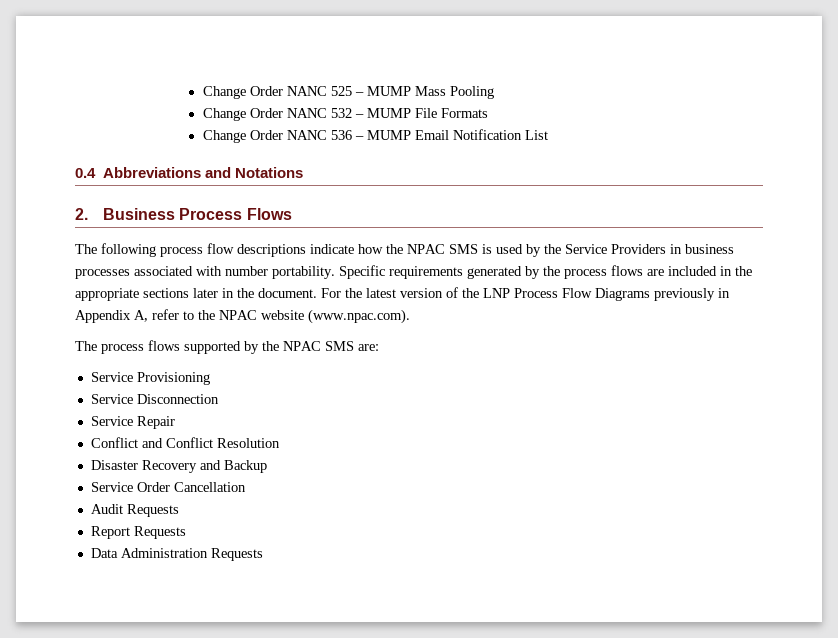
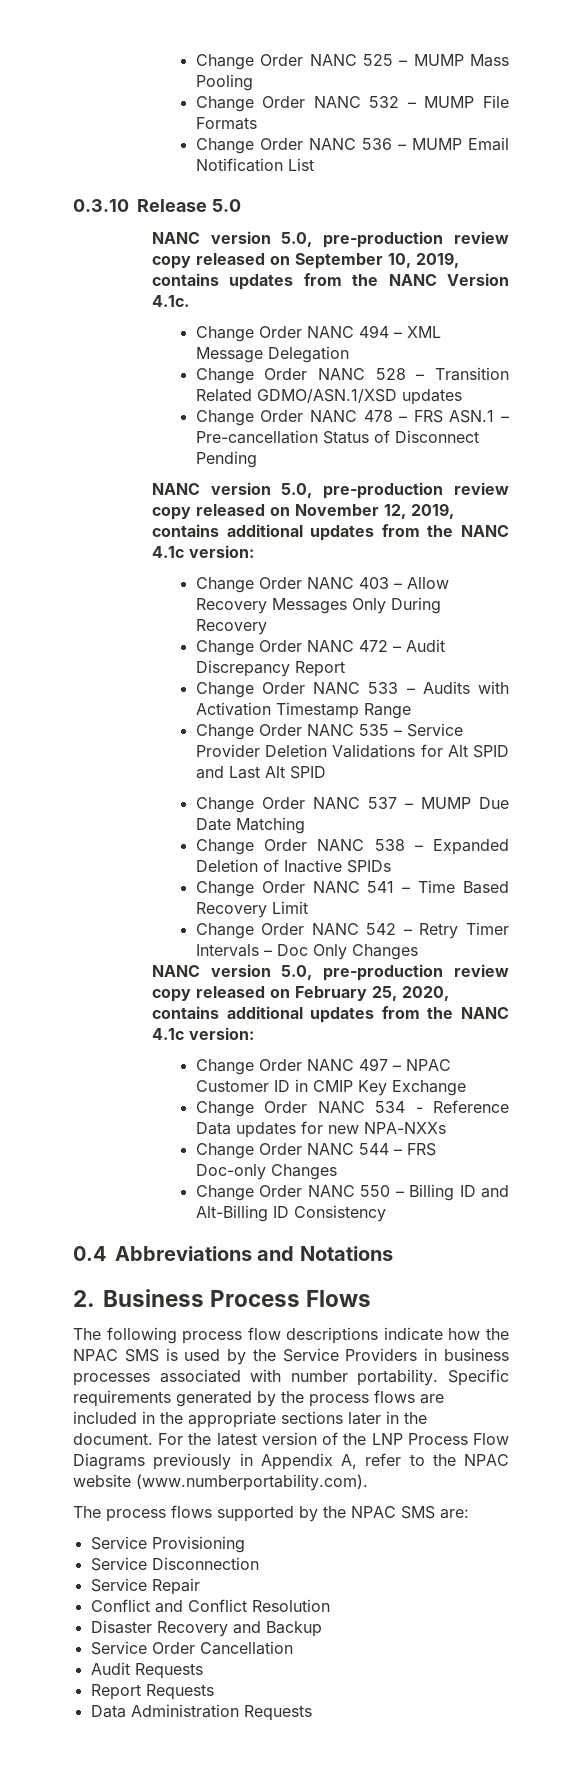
+ 0.3.10 Release 5.0
+ NANC version 5.0, pre-production review copy released on September 10, 2019, contains updates from the NANC Version 4.1c.
+ Change Order NANC 494 – XML Message Delegation
+ Change Order NANC 528 – Transition Related GDMO/ASN.1/XSD updates
+ Change Order NANC 478 – FRS ASN.1 – Pre-cancellation Status of Disconnect Pending
+ NANC version 5.0, pre-production review copy released on November 12, 2019, contains additional updates from the NANC 4.1c version:
+ Change Order NANC 403 – Allow Recovery Messages Only During Recovery
+ Change Order NANC 472 – Audit Discrepancy Report
+ Change Order NANC 533 – Audits with Activation Timestamp Range
+ Change Order NANC 535 – Service Provider Deletion Validations for Alt SPID and Last Alt SPID
+ Change Order NANC 537 – MUMP Due Date Matching
+ Change Order NANC 538 – Expanded Deletion of Inactive SPIDs
+ Change Order NANC 541 – Time Based Recovery Limit
+ Change Order NANC 542 – Retry Timer Intervals – Doc Only Changes
+ NANC version 5.0, pre-production review copy released on February 25, 2020, contains additional updates from the NANC 4.1c version:
+ Change Order NANC 497 – NPAC Customer ID in CMIP Key Exchange
+ Change Order NANC 534 - Reference Data updates for new NPA-NXXs
+ Change Order NANC 544 – FRS Doc-only Changes
+ Change Order NANC 550 – Billing ID and Alt-Billing ID Consistency
- For the latest version of the LNP Process Flow Diagrams previously in Appendix A, refer to the NPAC website (www.npac.com).
+ For the latest version of the LNP Process Flow Diagrams previously in Appendix A, refer to the NPAC website (www.numberportability.com).

